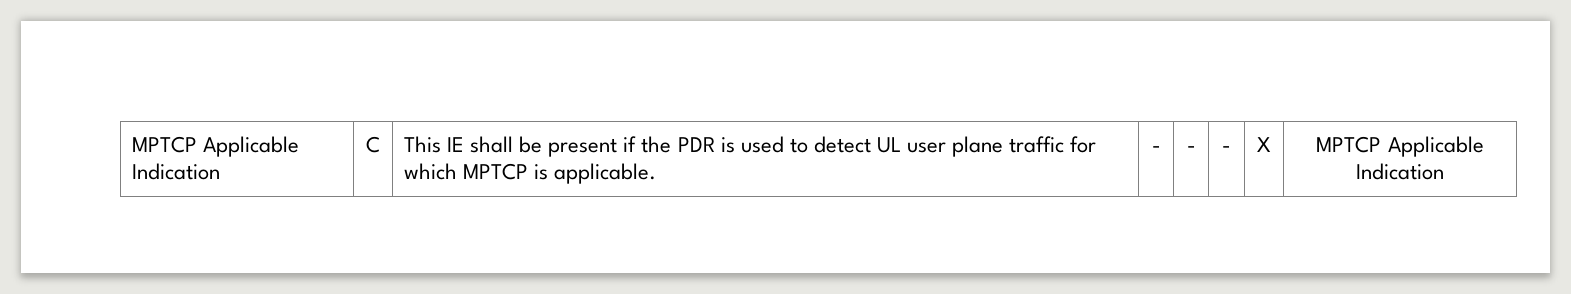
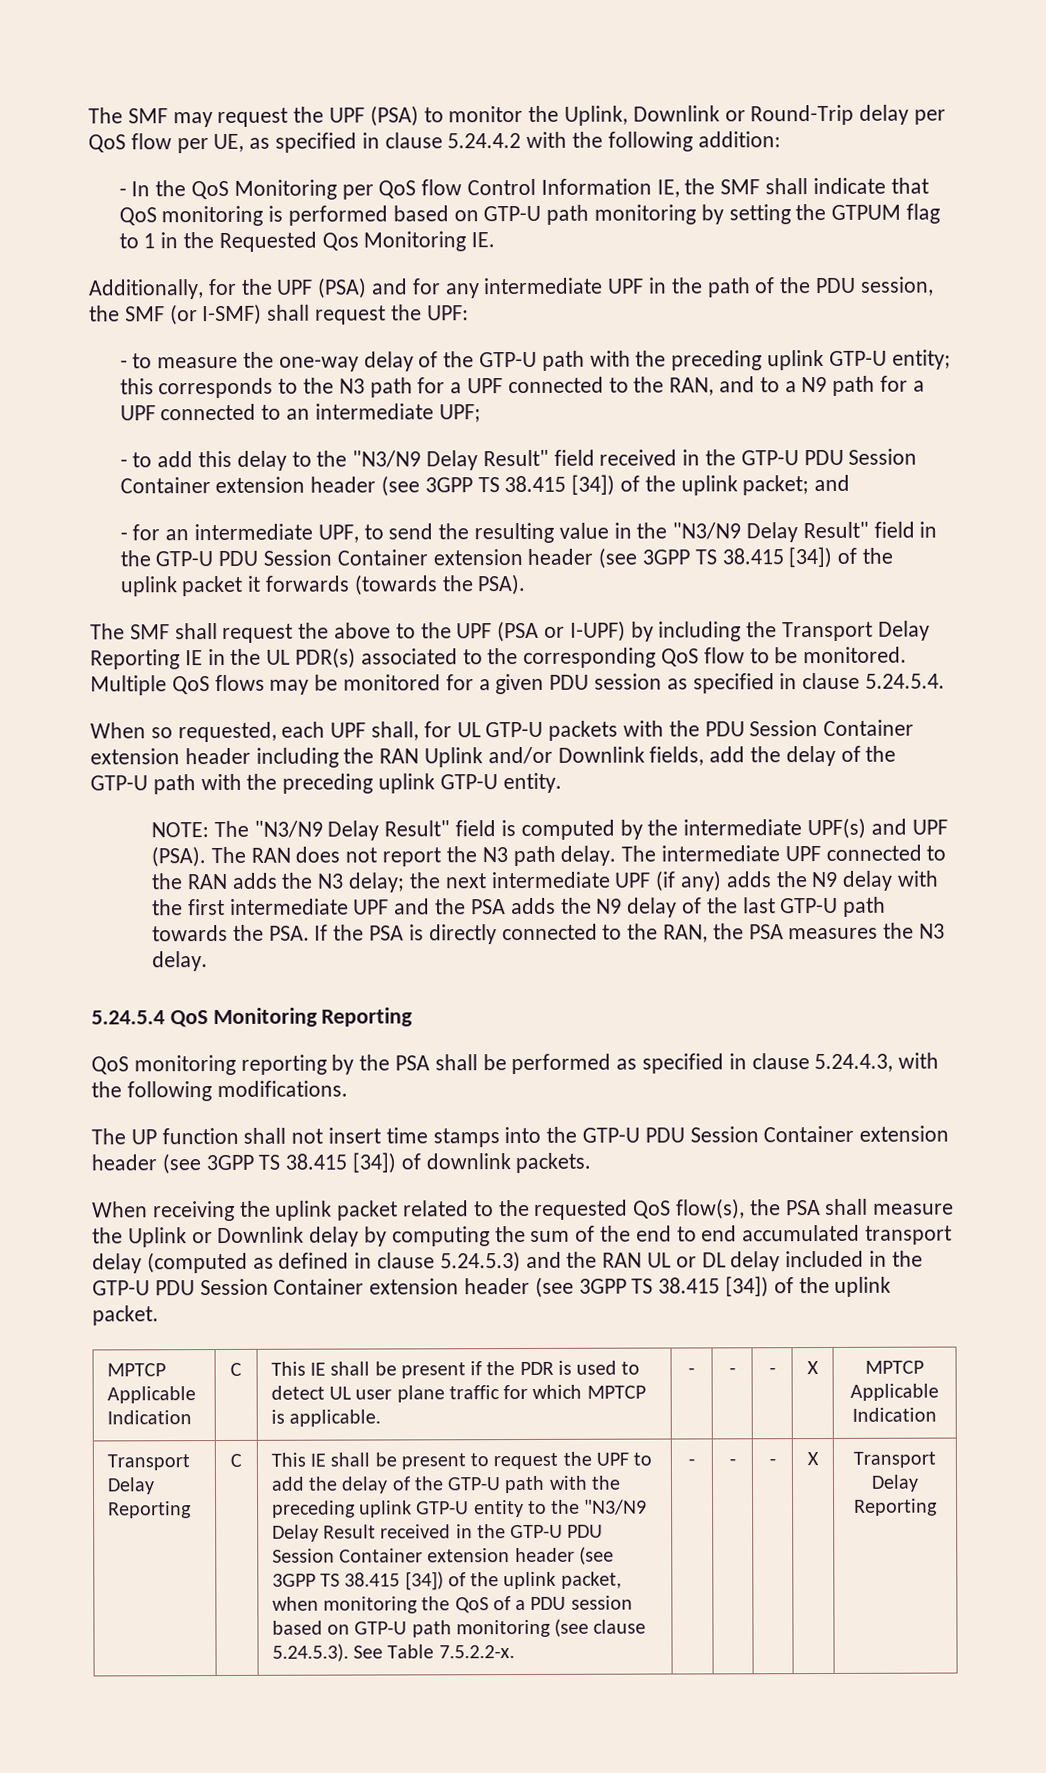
+ The SMF may request the UPF (PSA) to monitor the Uplink, Downlink or Round-Trip delay per QoS flow per UE, as specified in clause 5.24.4.2 with the following addition:
+ - In the QoS Monitoring per QoS flow Control Information IE, the SMF shall indicate that QoS monitoring is performed based on GTP-U path monitoring by setting the GTPUM flag to 1 in the Requested Qos Monitoring IE.
+ Additionally, for the UPF (PSA) and for any intermediate UPF in the path of the PDU session, the SMF (or I-SMF) shall request the UPF:
+ - to measure the one-way delay of the GTP-U path with the preceding uplink GTP-U entity; this corresponds to the N3 path for a UPF connected to the RAN, and to a N9 path for a UPF connected to an intermediate UPF;
+ - to add this delay to the "N3/N9 Delay Result" field received in the GTP-U PDU Session Container extension header (see 3GPP TS 38.415 [34]) of the uplink packet; and
+ - for an intermediate UPF, to send the resulting value in the "N3/N9 Delay Result" field in the GTP-U PDU Session Container extension header (see 3GPP TS 38.415 [34]) of the uplink packet it forwards (towards the PSA).
+ The SMF shall request the above to the UPF (PSA or I-UPF) by including the Transport Delay Reporting IE in the UL PDR(s) associated to the corresponding QoS flow to be monitored. Multiple QoS flows may be monitored for a given PDU session as specified in clause 5.24.5.4.
+ When so requested, each UPF shall, for UL GTP-U packets with the PDU Session Container extension header including the RAN Uplink and/or Downlink fields, add the delay of the GTP-U path with the preceding uplink GTP-U entity.
+ NOTE: The "N3/N9 Delay Result" field is computed by the intermediate UPF(s) and UPF (PSA). The RAN does not report the N3 path delay. The intermediate UPF connected to the RAN adds the N3 delay; the next intermediate UPF (if any) adds the N9 delay with the first intermediate UPF and the PSA adds the N9 delay of the last GTP-U path towards the PSA. If the PSA is directly connected to the RAN, the PSA measures the N3 delay.
+ 5.24.5.4 QoS Monitoring Reporting
+ QoS monitoring reporting by the PSA shall be performed as specified in clause 5.24.4.3, with the following modifications.
+ The UP function shall not insert time stamps into the GTP-U PDU Session Container extension header (see 3GPP TS 38.415 [34]) of downlink packets.
+ When receiving the uplink packet related to the requested QoS flow(s), the PSA shall measure the Uplink or Downlink delay by computing the sum of the end to end accumulated transport delay (computed as defined in clause 5.24.5.3) and the RAN UL or DL delay included in the GTP-U PDU Session Container extension header (see 3GPP TS 38.415 [34]) of the uplink packet.
+ Transport Delay Reporting | C | This IE shall be present to request the UPF to add the delay of the GTP-U path with the preceding uplink GTP-U entity to the "N3/N9 Delay Result received in the GTP-U PDU Session Container extension header (see 3GPP TS 38.415 [34]) of the uplink packet, when monitoring the QoS of a PDU session based on GTP-U path monitoring (see clause 5.24.5.3). See Table 7.5.2.2-x. | - | - | - | X | Transport Delay Reporting

